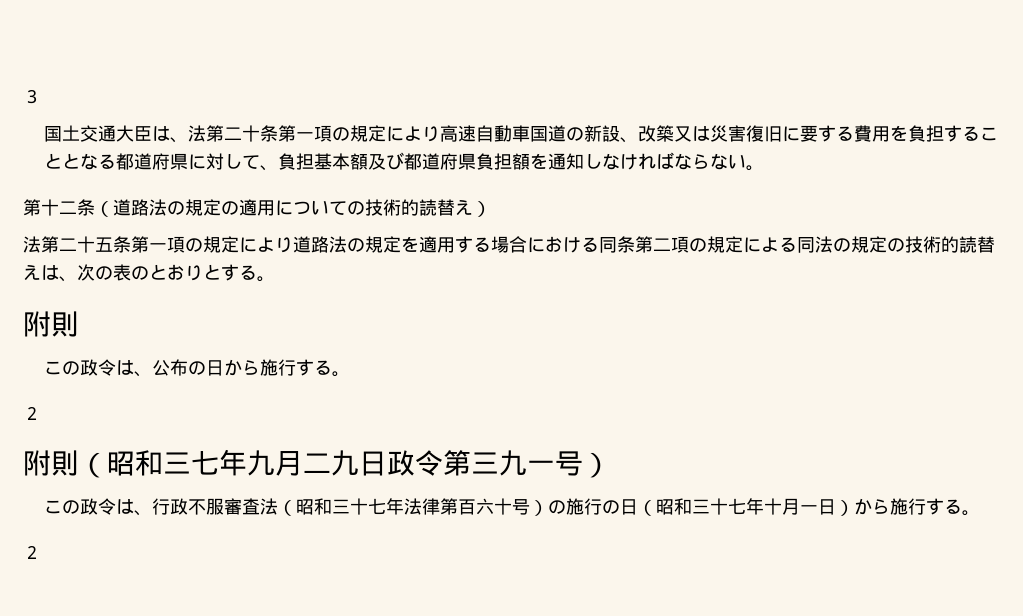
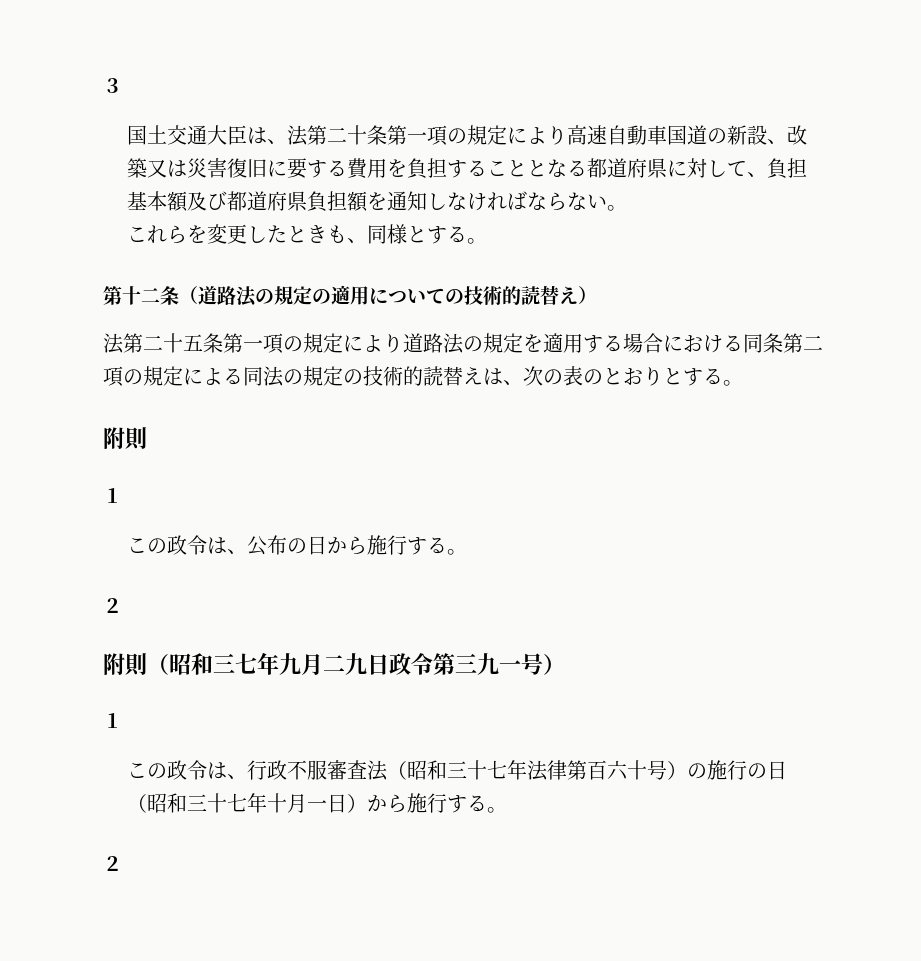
+ これらを変更したときも、同様とする。
  法第二十五条第一項の規定により道路法の規定を適用する場合における同条第二項の規定による同法の規定の技術的読替えは、次の表のとおりとする。
  附則
+ １
  附則（昭和三七年九月二九日政令第三九一号）
+ １

